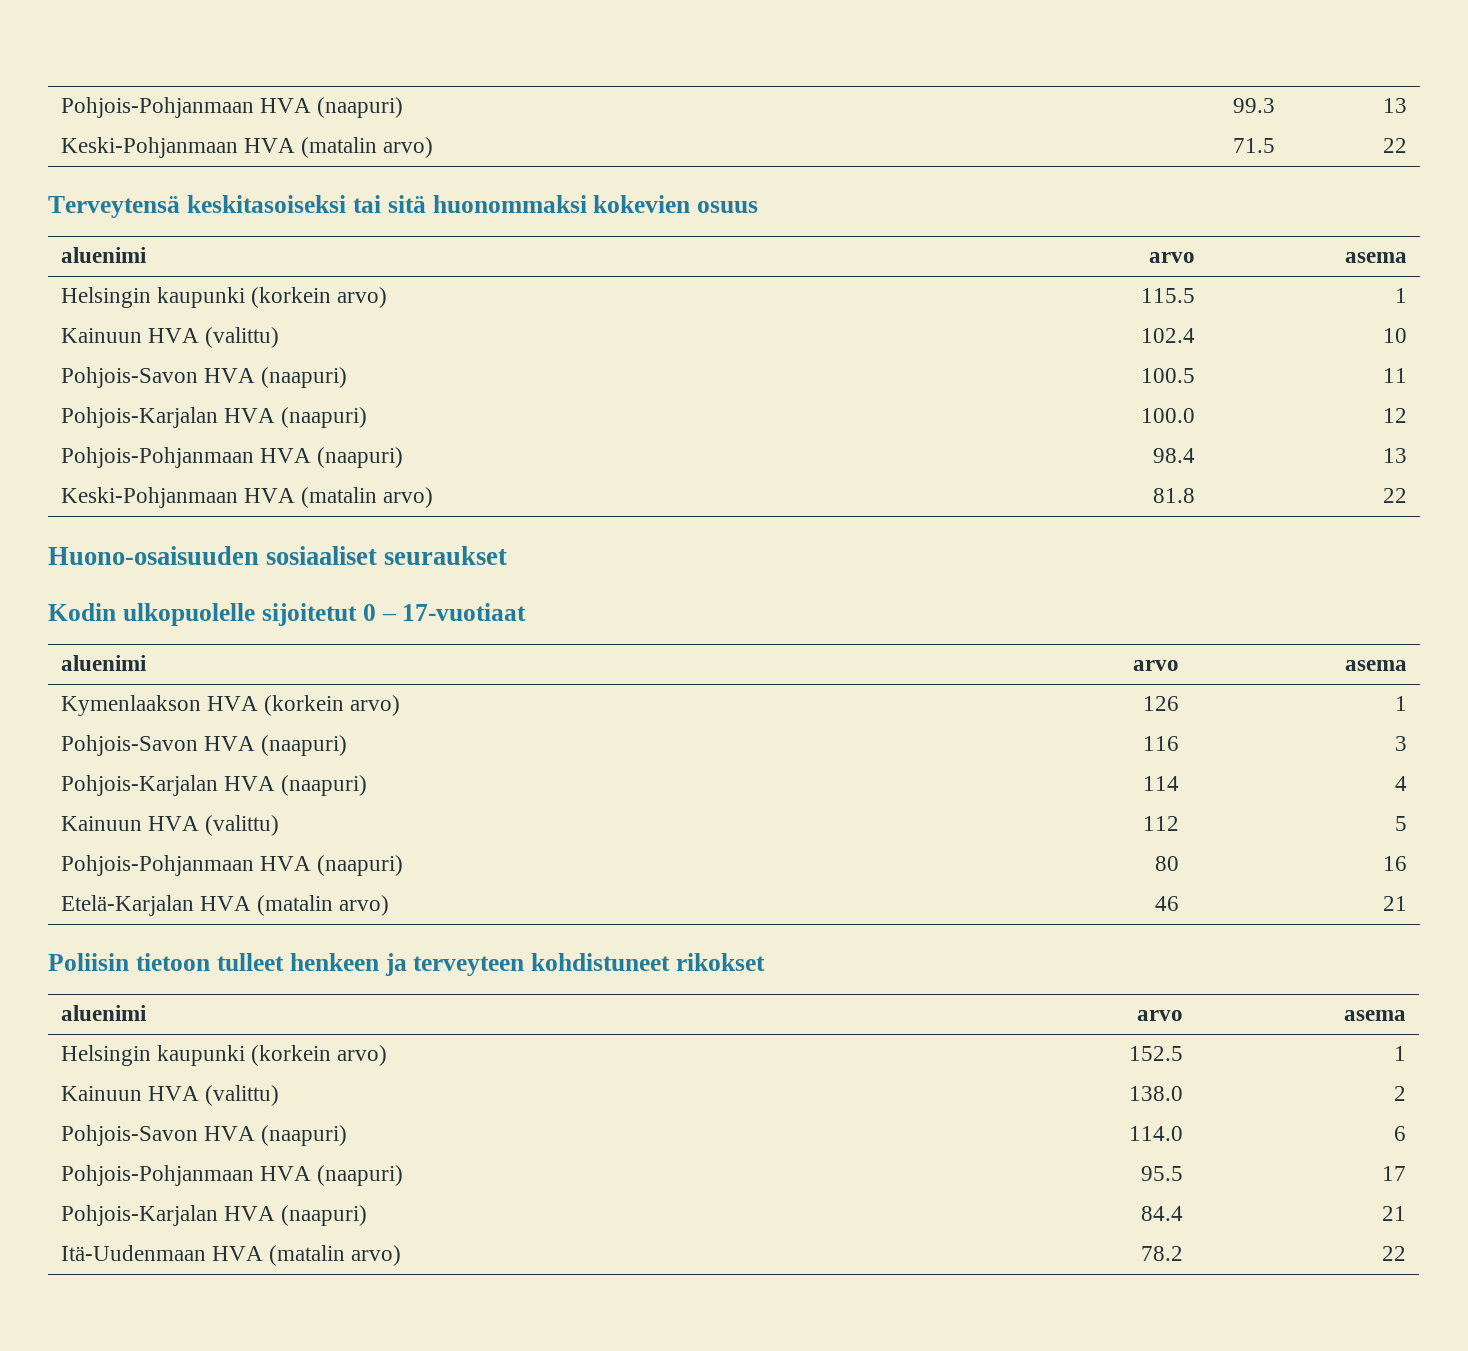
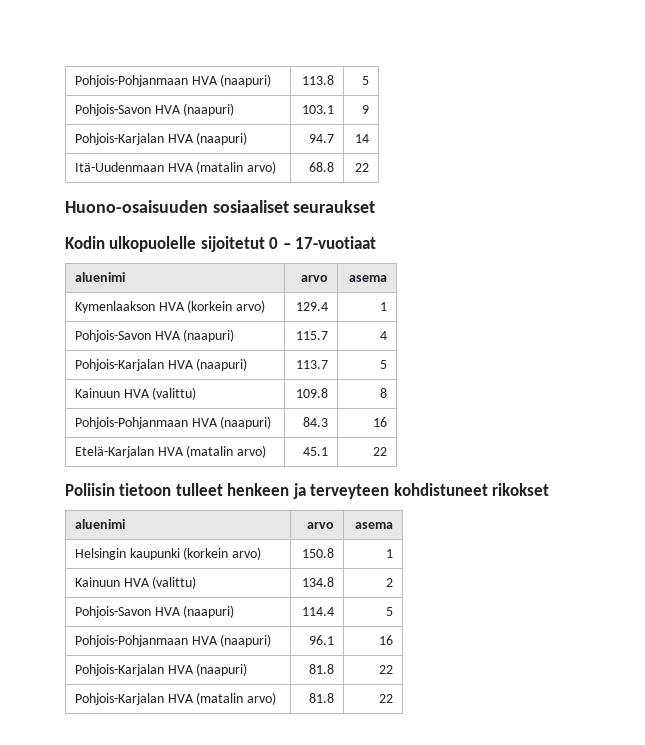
- Pohjois-Pohjanmaan HVA (naapuri) | 99.3 | 13
- Keski-Pohjanmaan HVA (matalin arvo) | 71.5 | 22
- Terveytensä keskitasoiseksi tai sitä huonommaksi kokevien osuus
- aluenimi | arvo | asema
- Helsingin kaupunki (korkein arvo) | 115.5 | 1
- Kainuun HVA (valittu) | 102.4 | 10
- Pohjois-Savon HVA (naapuri) | 100.5 | 11
- Pohjois-Karjalan HVA (naapuri) | 100.0 | 12
- Pohjois-Pohjanmaan HVA (naapuri) | 98.4 | 13
- Keski-Pohjanmaan HVA (matalin arvo) | 81.8 | 22
+ Pohjois-Pohjanmaan HVA (naapuri) | 113.8 | 5
+ Pohjois-Savon HVA (naapuri) | 103.1 | 9
+ Pohjois-Karjalan HVA (naapuri) | 94.7 | 14
+ Itä-Uudenmaan HVA (matalin arvo) | 68.8 | 22
- Kymenlaakson HVA (korkein arvo) | 126 | 1
+ Kymenlaakson HVA (korkein arvo) | 129.4 | 1
- Pohjois-Savon HVA (naapuri) | 116 | 3
- Pohjois-Karjalan HVA (naapuri) | 114 | 4
- Kainuun HVA (valittu) | 112 | 5
- Pohjois-Pohjanmaan HVA (naapuri) | 80 | 16
+ Pohjois-Savon HVA (naapuri) | 115.7 | 4
+ Pohjois-Karjalan HVA (naapuri) | 113.7 | 5
+ Kainuun HVA (valittu) | 109.8 | 8
+ Pohjois-Pohjanmaan HVA (naapuri) | 84.3 | 16
- Etelä-Karjalan HVA (matalin arvo) | 46 | 21
+ Etelä-Karjalan HVA (matalin arvo) | 45.1 | 22
- Helsingin kaupunki (korkein arvo) | 152.5 | 1
- Kainuun HVA (valittu) | 138.0 | 2
+ Helsingin kaupunki (korkein arvo) | 150.8 | 1
+ Kainuun HVA (valittu) | 134.8 | 2
- Pohjois-Savon HVA (naapuri) | 114.0 | 6
- Pohjois-Pohjanmaan HVA (naapuri) | 95.5 | 17
- Pohjois-Karjalan HVA (naapuri) | 84.4 | 21
- Itä-Uudenmaan HVA (matalin arvo) | 78.2 | 22
+ Pohjois-Savon HVA (naapuri) | 114.4 | 5
+ Pohjois-Pohjanmaan HVA (naapuri) | 96.1 | 16
+ Pohjois-Karjalan HVA (naapuri) | 81.8 | 22
+ Pohjois-Karjalan HVA (matalin arvo) | 81.8 | 22

